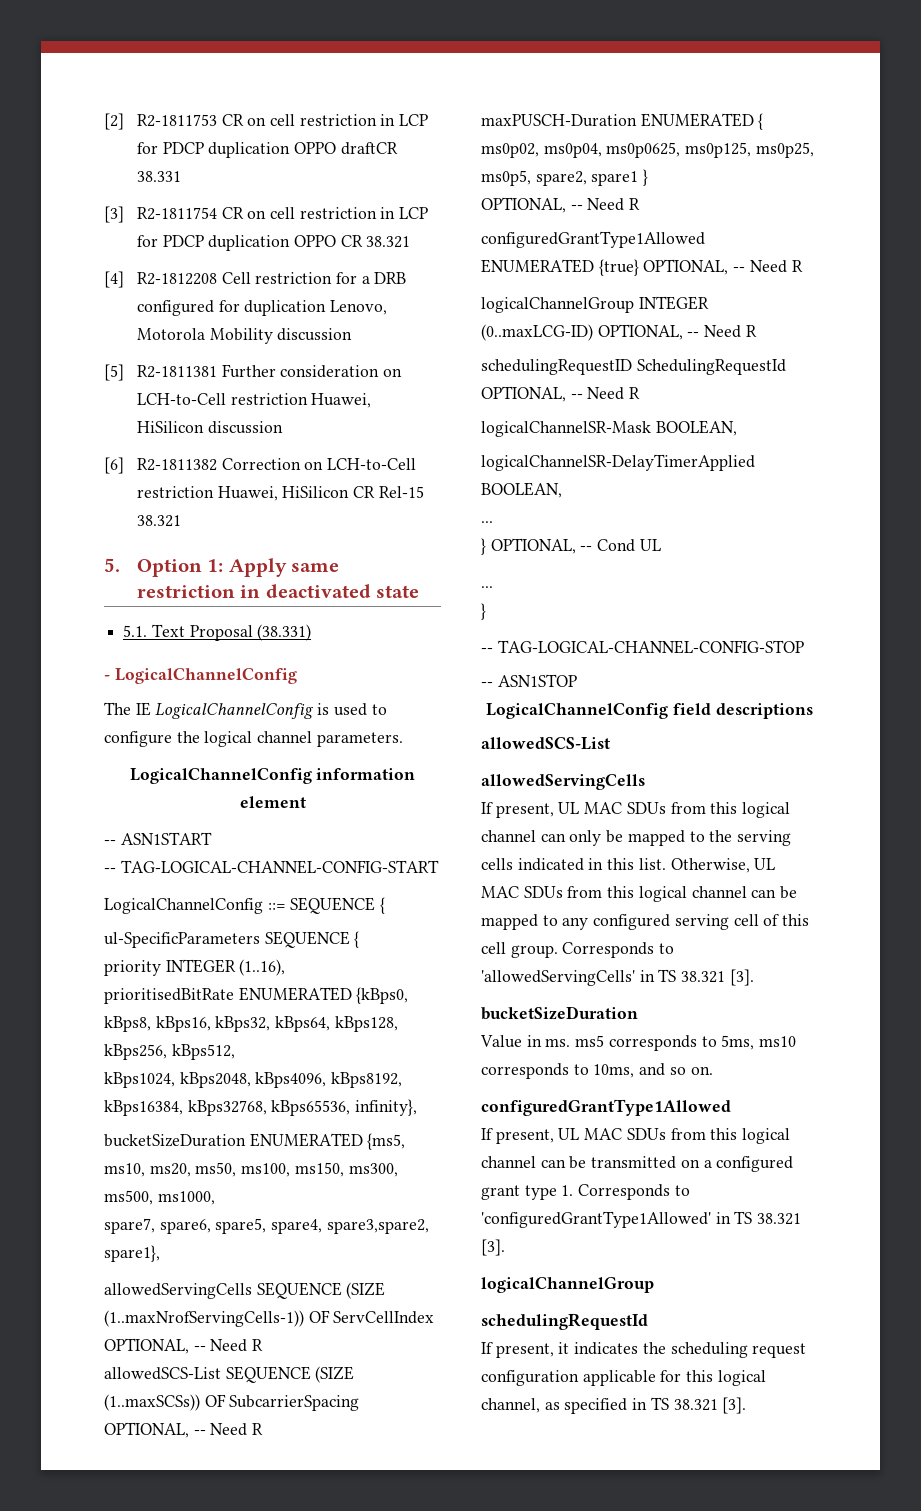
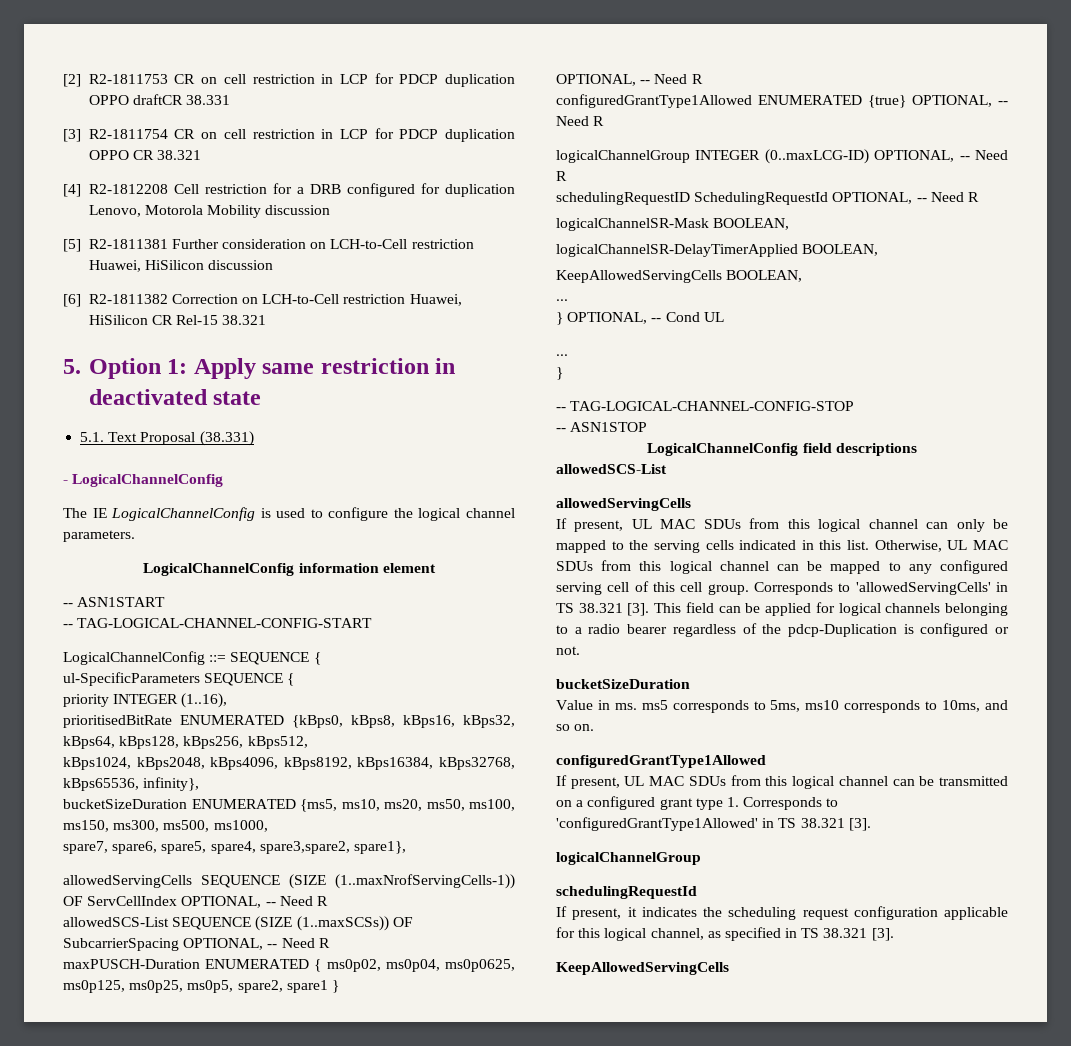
+ KeepAllowedServingCells BOOLEAN,
+ This field can be applied for logical channels belonging to a radio bearer regardless of the pdcp-Duplication is configured or not.
  If present, it indicates the scheduling request configuration applicable for this logical channel, as specified in TS 38.321 [3].
+ KeepAllowedServingCells

